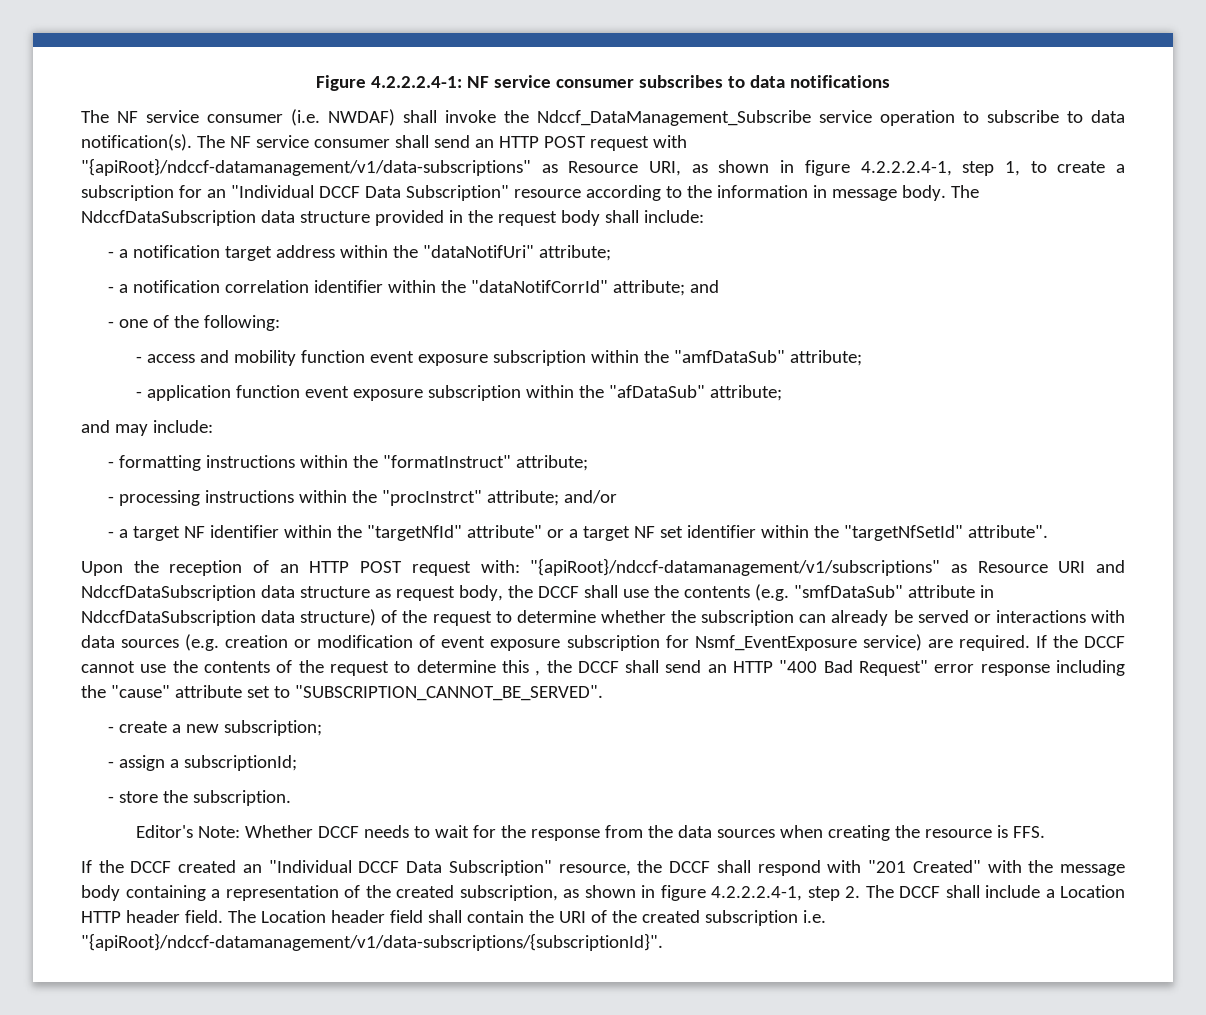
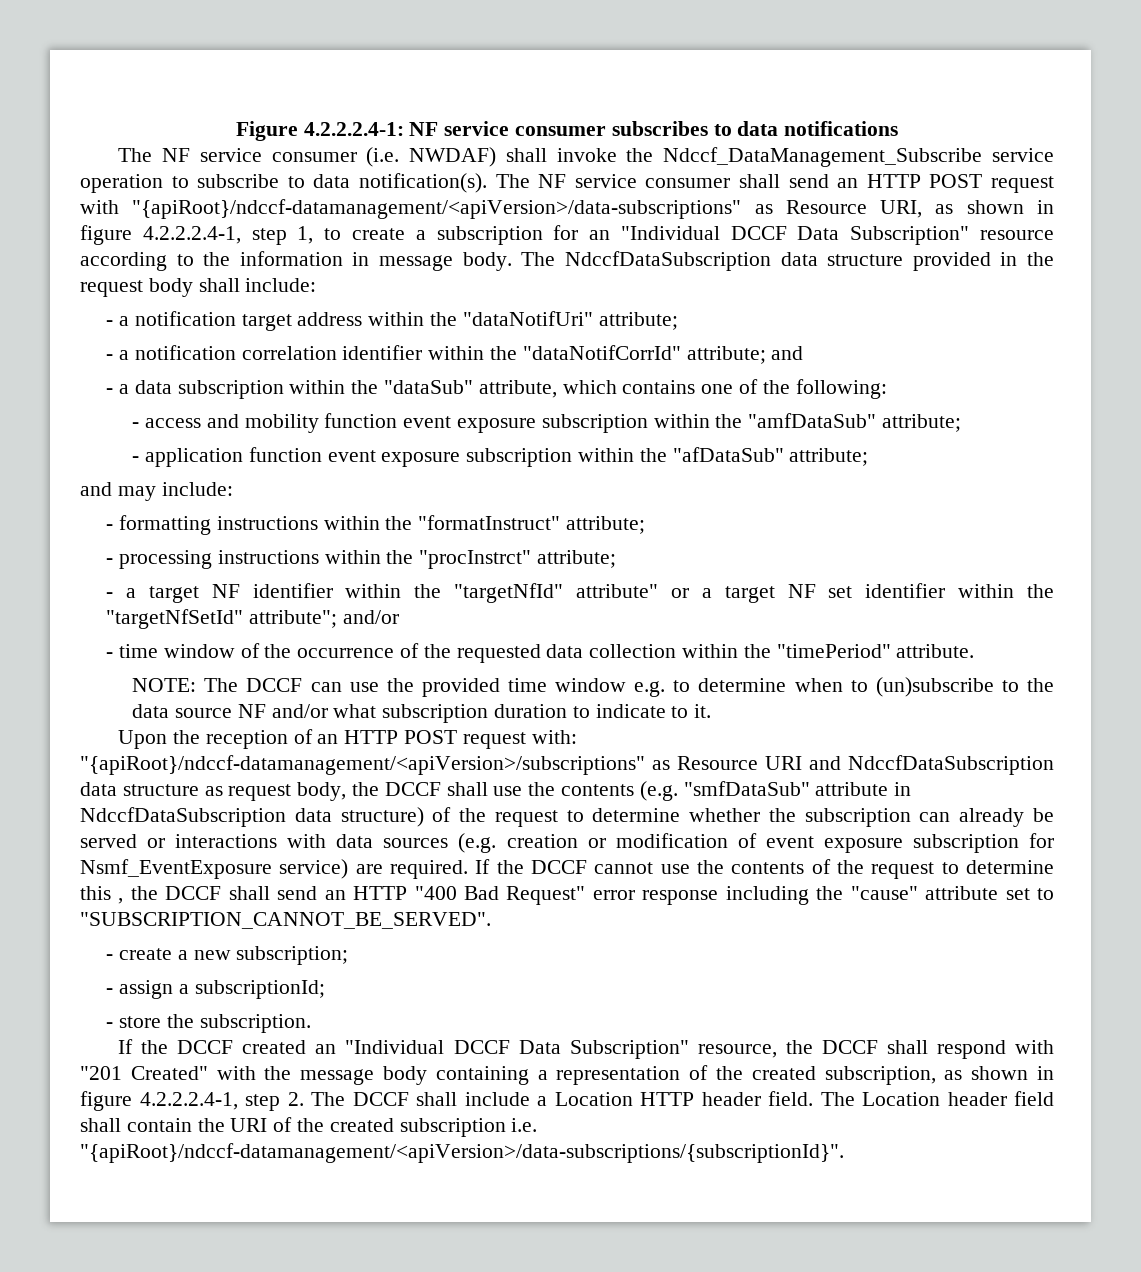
- The NF service consumer shall send an HTTP POST request with "{apiRoot}/ndccf-datamanagement/v1/data-subscriptions" as Resource URI, as shown in figure 4.2.2.2.4-1, step 1, to create a subscription for an "Individual DCCF Data Subscription" resource according to the information in message body.
+ The NF service consumer shall send an HTTP POST request with "{apiRoot}/ndccf-datamanagement/<apiVersion>/data-subscriptions" as Resource URI, as shown in figure 4.2.2.2.4-1, step 1, to create a subscription for an "Individual DCCF Data Subscription" resource according to the information in message body.
- - one of the following:
+ - a data subscription within the "dataSub" attribute, which contains one of the following:
- - processing instructions within the "procInstrct" attribute; and/or
+ - processing instructions within the "procInstrct" attribute;
- - a target NF identifier within the "targetNfId" attribute" or a target NF set identifier within the "targetNfSetId" attribute".
+ - a target NF identifier within the "targetNfId" attribute" or a target NF set identifier within the "targetNfSetId" attribute"; and/or
+ - time window of the occurrence of the requested data collection within the "timePeriod" attribute.
+ NOTE: The DCCF can use the provided time window e.g. to determine when to (un)subscribe to the data source NF and/or what subscription duration to indicate to it.
- "{apiRoot}/ndccf-datamanagement/v1/subscriptions" as Resource URI and NdccfDataSubscription data structure as request body, the DCCF shall use the contents (e.g. "smfDataSub" attribute in NdccfDataSubscription data structure) of the request to determine whether the subscription can already be served or interactions with data sources (e.g. creation or modification of event exposure subscription for Nsmf_EventExposure service) are required.
+ "{apiRoot}/ndccf-datamanagement/<apiVersion>/subscriptions" as Resource URI and NdccfDataSubscription data structure as request body, the DCCF shall use the contents (e.g. "smfDataSub" attribute in NdccfDataSubscription data structure) of the request to determine whether the subscription can already be served or interactions with data sources (e.g. creation or modification of event exposure subscription for Nsmf_EventExposure service) are required.
- Editor's Note: Whether DCCF needs to wait for the response from the data sources when creating the resource is FFS.
- The Location header field shall contain the URI of the created subscription i.e. "{apiRoot}/ndccf-datamanagement/v1/data-subscriptions/{subscriptionId}".
+ The Location header field shall contain the URI of the created subscription i.e. "{apiRoot}/ndccf-datamanagement/<apiVersion>/data-subscriptions/{subscriptionId}".

